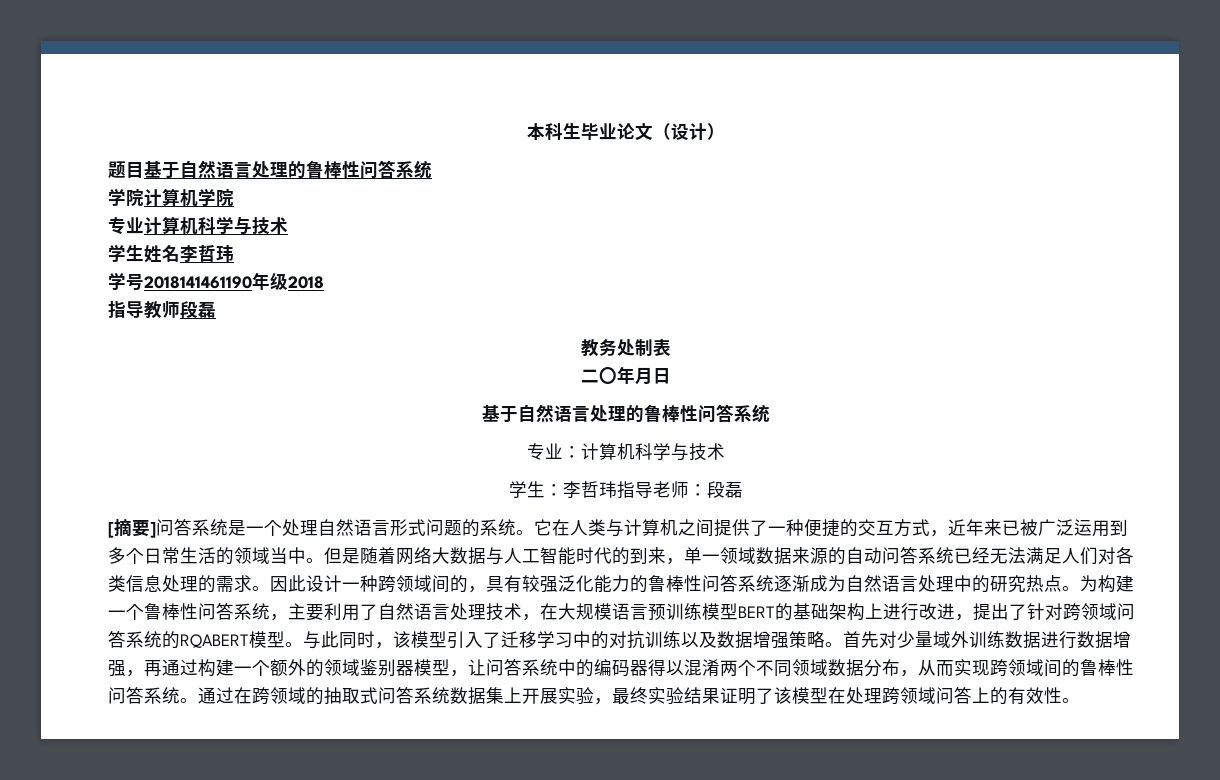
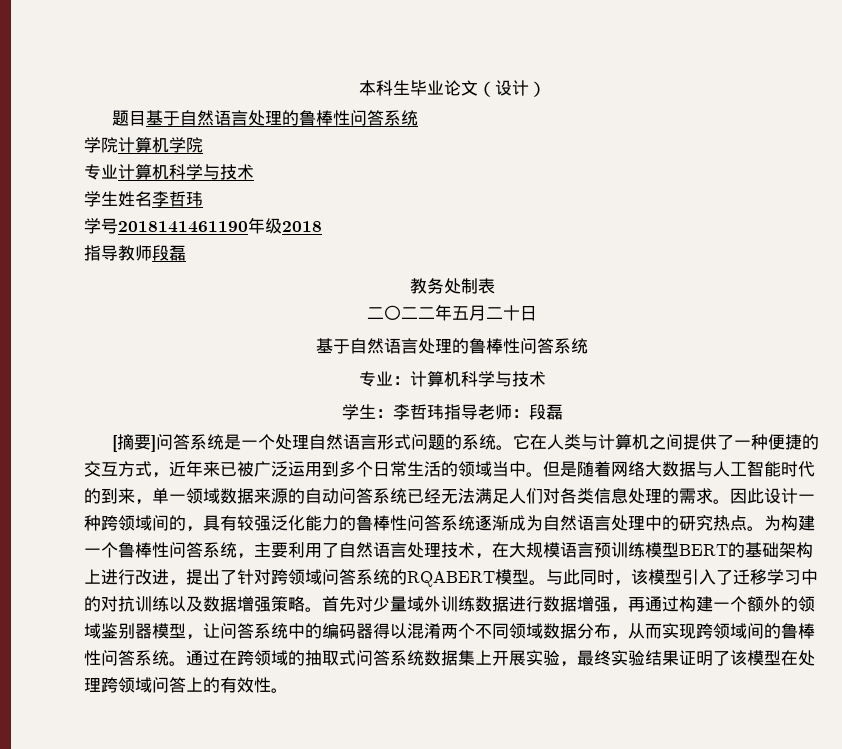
- 二〇年月日
+ 二〇二二年五月二十日

